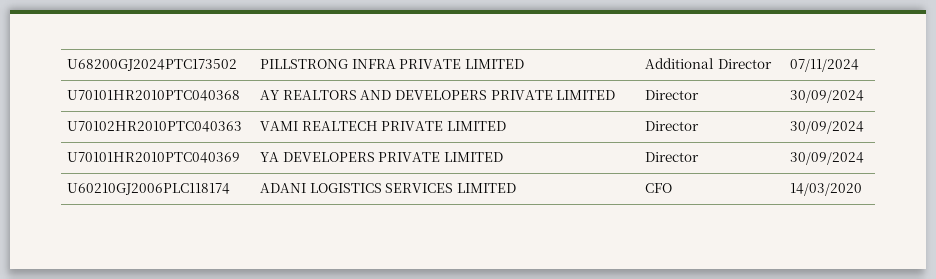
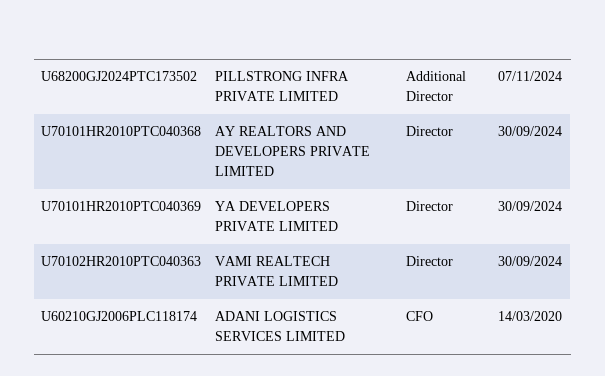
+ U70101HR2010PTC040369 | YA DEVELOPERS PRIVATE LIMITED | Director | 30/09/2024
  U70102HR2010PTC040363 | VAMI REALTECH PRIVATE LIMITED | Director | 30/09/2024
- U70101HR2010PTC040369 | YA DEVELOPERS PRIVATE LIMITED | Director | 30/09/2024

